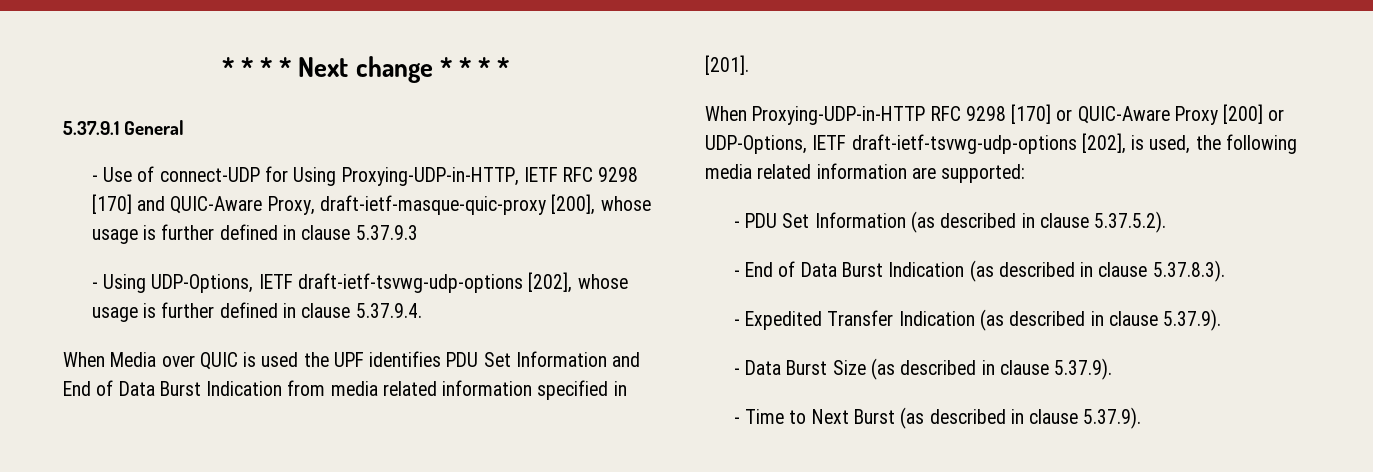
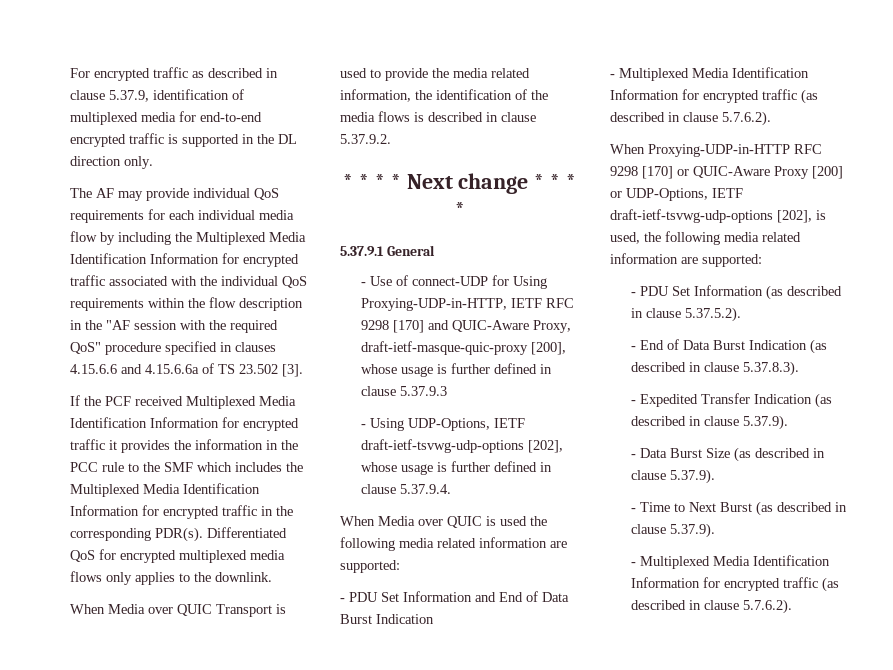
+ For encrypted traffic as described in clause 5.37.9, identification of multiplexed media for end-to-end encrypted traffic is supported in the DL direction only.
+ The AF may provide individual QoS requirements for each individual media flow by including the Multiplexed Media Identification Information for encrypted traffic associated with the individual QoS requirements within the flow description in the "AF session with the required QoS" procedure specified in clauses 4.15.6.6 and 4.15.6.6a of TS 23.502 [3].
+ If the PCF received Multiplexed Media Identification Information for encrypted traffic it provides the information in the PCC rule to the SMF which includes the Multiplexed Media Identification Information for encrypted traffic in the corresponding PDR(s). Differentiated QoS for encrypted multiplexed media flows only applies to the downlink.
+ When Media over QUIC Transport is used to provide the media related information, the identification of the media flows is described in clause 5.37.9.2.
- When Media over QUIC is used the UPF identifies PDU Set Information and End of Data Burst Indication from media related information specified in [201].
+ When Media over QUIC is used the following media related information are supported:
+ - PDU Set Information and End of Data Burst Indication
+ - Multiplexed Media Identification Information for encrypted traffic (as described in clause 5.7.6.2).
  - Time to Next Burst (as described in clause 5.37.9).
+ - Multiplexed Media Identification Information for encrypted traffic (as described in clause 5.7.6.2).

